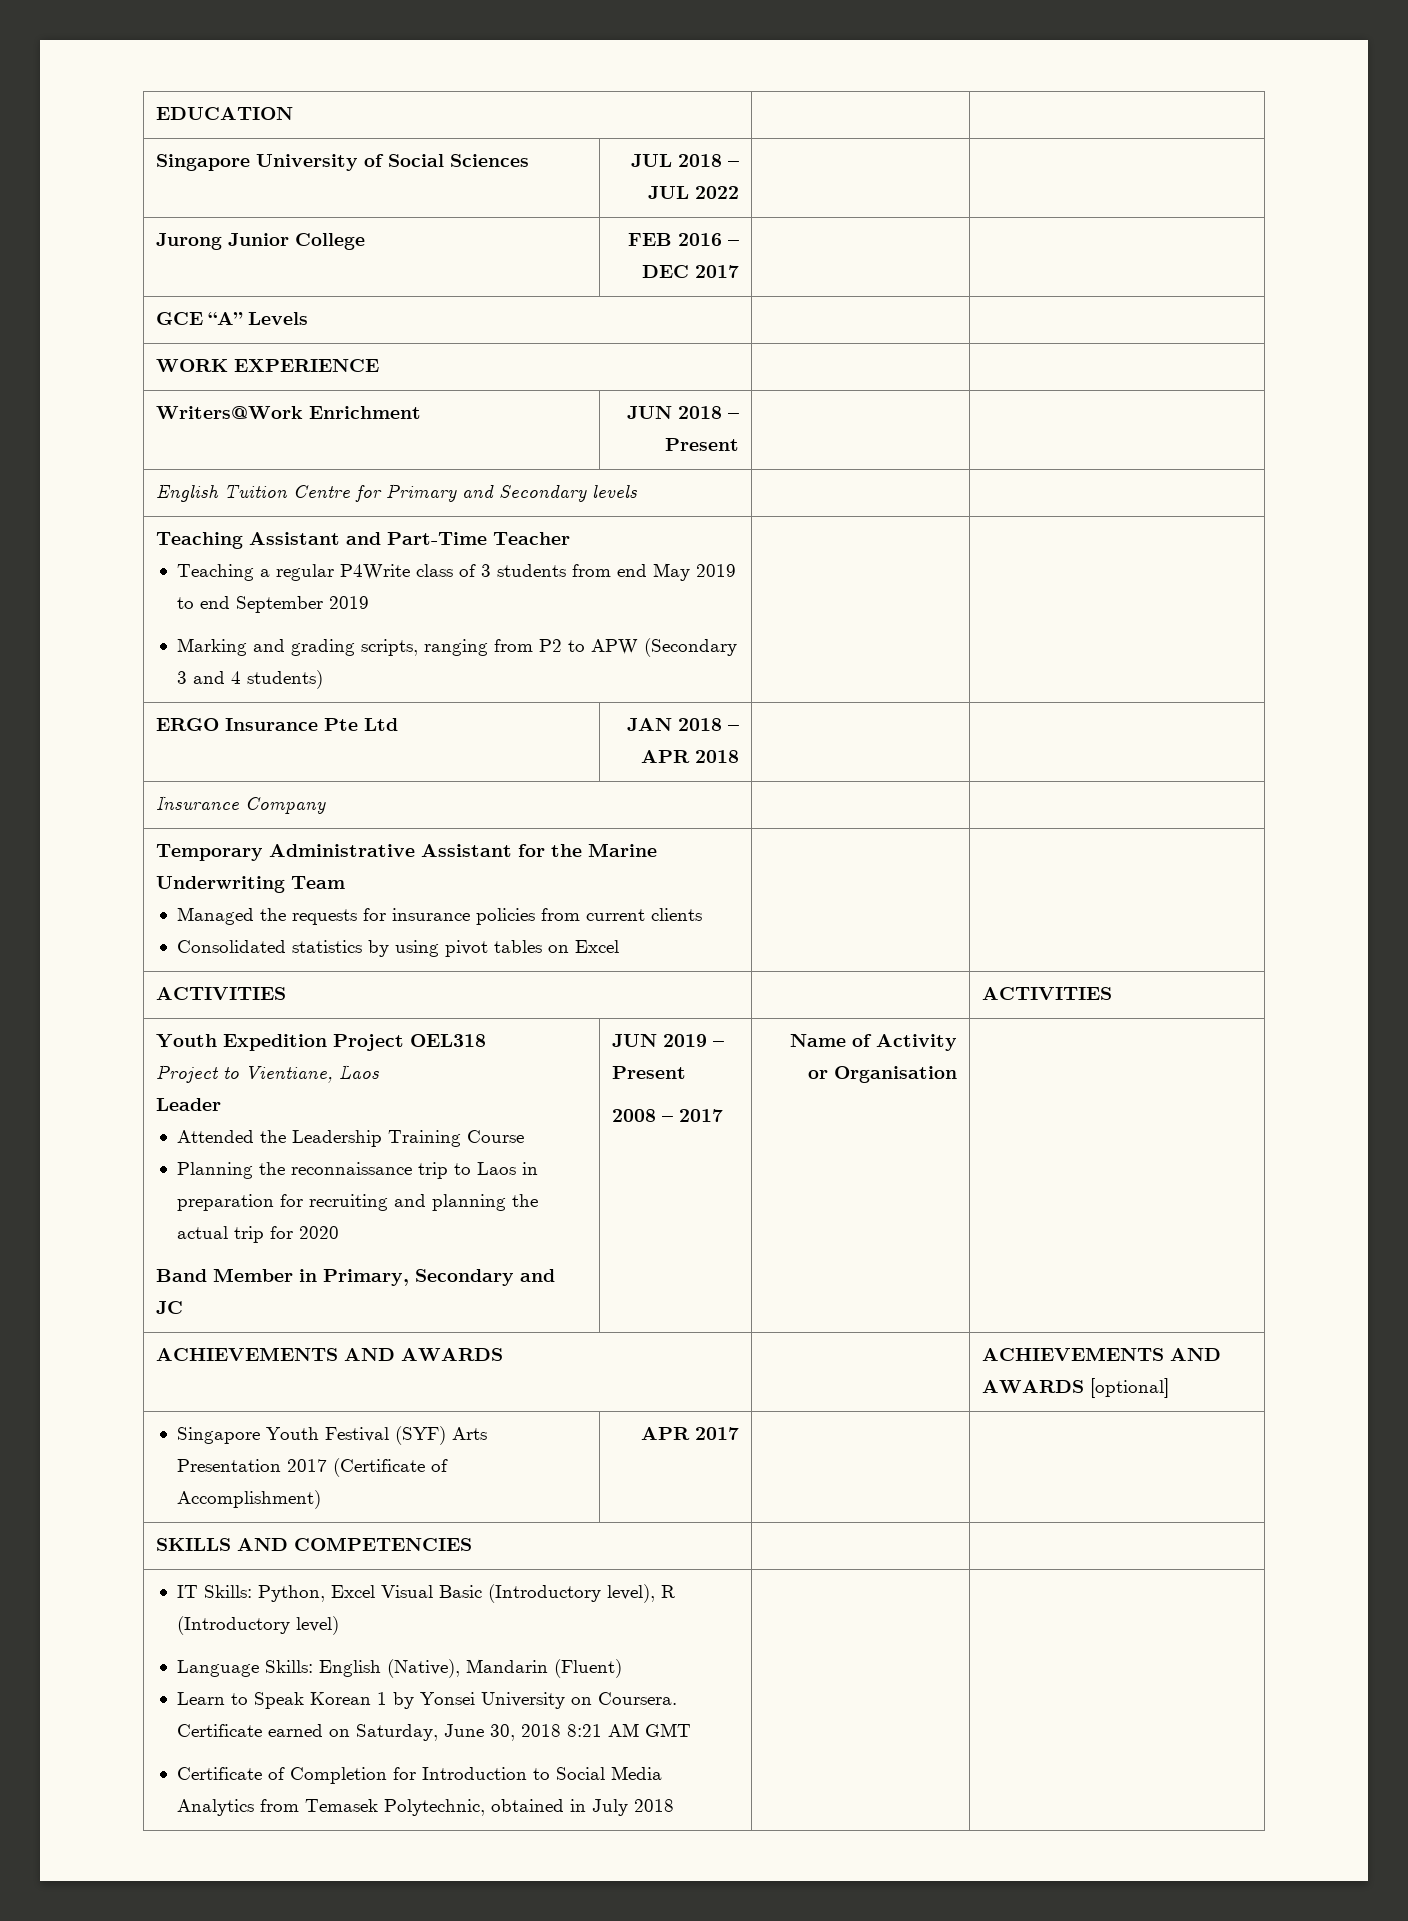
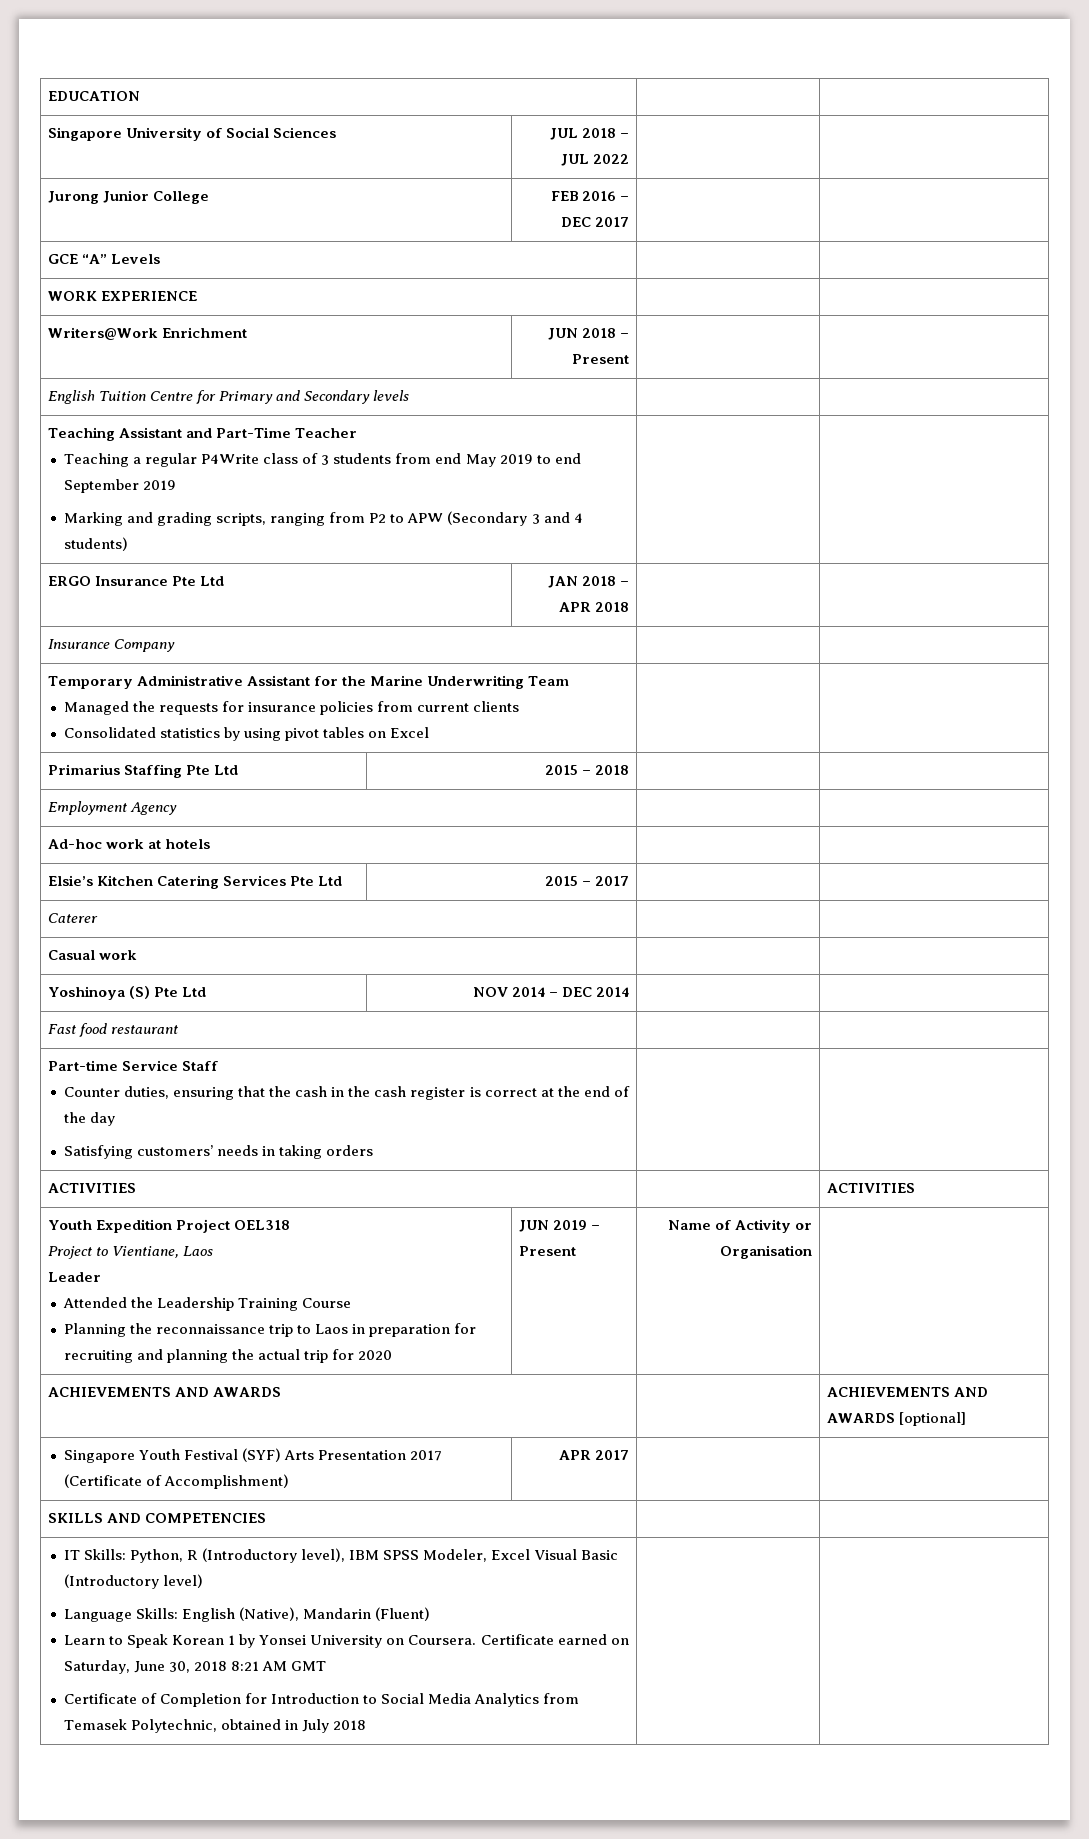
+ Primarius Staffing Pte Ltd | 2015 – 2018 | |
+ Employment Agency | |
+ Ad-hoc work at hotels | |
+ Elsie’s Kitchen Catering Services Pte Ltd | 2015 – 2017 | |
+ Caterer | |
+ Casual work | |
+ Yoshinoya (S) Pte Ltd | NOV 2014 – DEC 2014 | |
+ Fast food restaurant | |
+ Part-time Service Staff
+ Counter duties, ensuring that the cash in the cash register is correct at the end of the day
+ Satisfying customers’ needs in taking orders | |
- Band Member in Primary, Secondary and JC
- 2008 – 2017
- IT Skills: Python, Excel Visual Basic (Introductory level), R (Introductory level)
+ IT Skills: Python, R (Introductory level), IBM SPSS Modeler, Excel Visual Basic (Introductory level)

